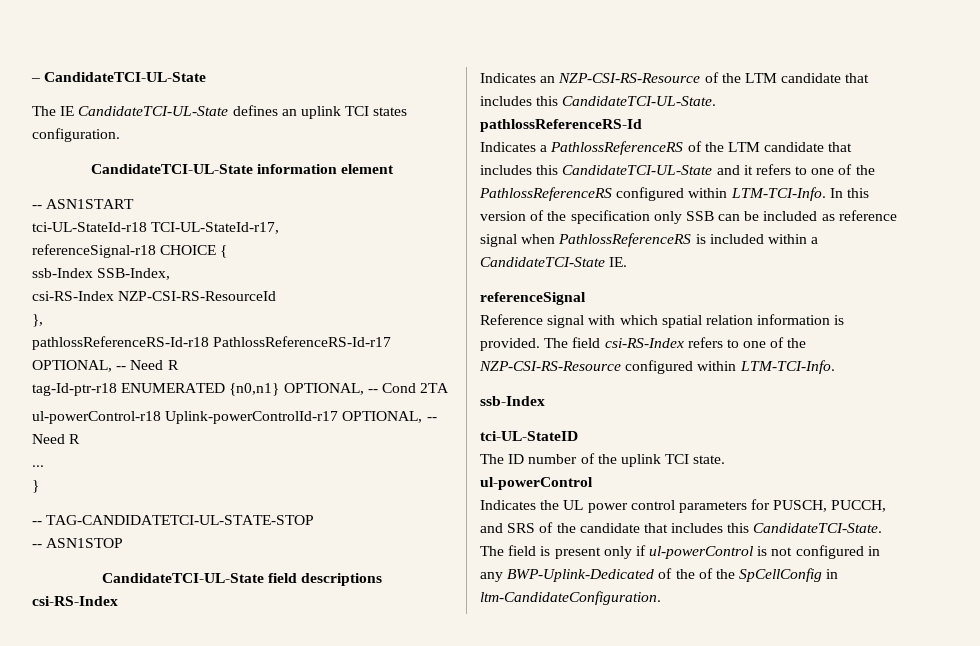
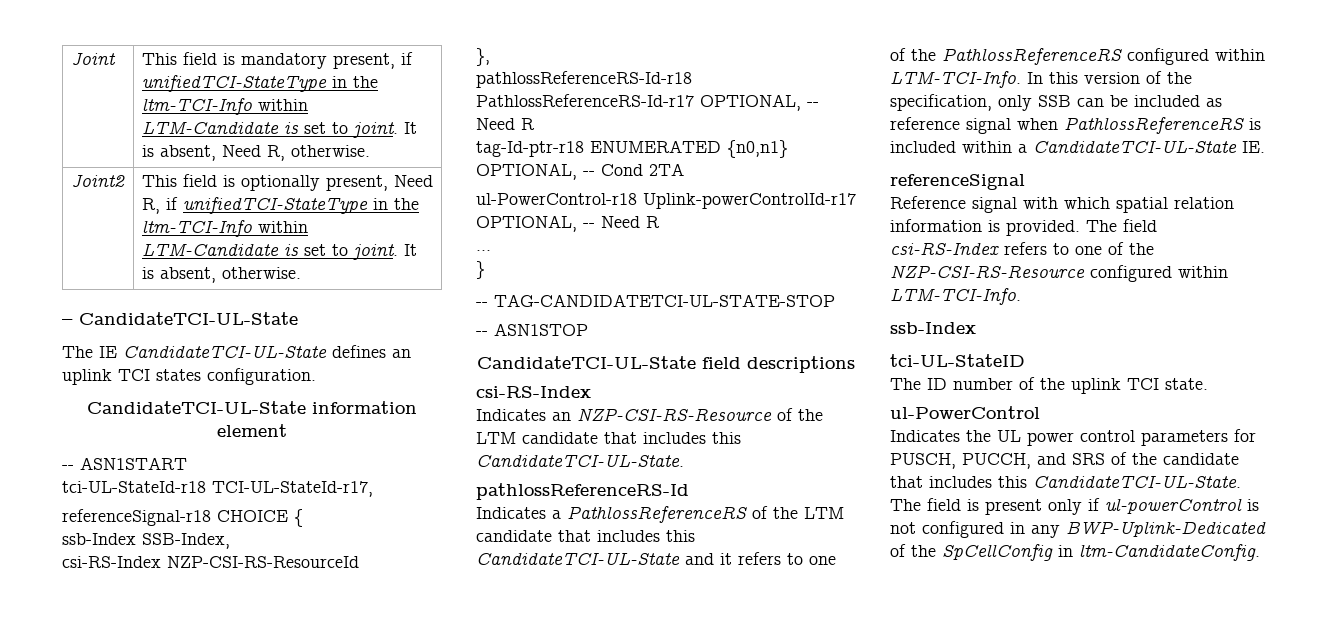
+ Joint | This field is mandatory present, if unifiedTCI-StateType in the ltm-TCI-Info within LTM-Candidate is set to joint. It is absent, Need R, otherwise.
+ Joint2 | This field is optionally present, Need R, if unifiedTCI-StateType in the ltm-TCI-Info within LTM-Candidate is set to joint. It is absent, otherwise.
- ul-powerControl-r18 Uplink-powerControlId-r17 OPTIONAL, -- Need R
+ ul-PowerControl-r18 Uplink-powerControlId-r17 OPTIONAL, -- Need R
- In this version of the specification only SSB can be included as reference signal when PathlossReferenceRS is included within a CandidateTCI-State IE.
+ In this version of the specification, only SSB can be included as reference signal when PathlossReferenceRS is included within a CandidateTCI-UL-State IE.
  The ID number of the uplink TCI state.
- ul-powerControl
+ ul-PowerControl
- Indicates the UL power control parameters for PUSCH, PUCCH, and SRS of the candidate that includes this CandidateTCI-State.
+ Indicates the UL power control parameters for PUSCH, PUCCH, and SRS of the candidate that includes this CandidateTCI-UL-State.
- The field is present only if ul-powerControl is not configured in any BWP-Uplink-Dedicated of the of the SpCellConfig in ltm-CandidateConfiguration.
+ The field is present only if ul-powerControl is not configured in any BWP-Uplink-Dedicated of the SpCellConfig in ltm-CandidateConfig.

